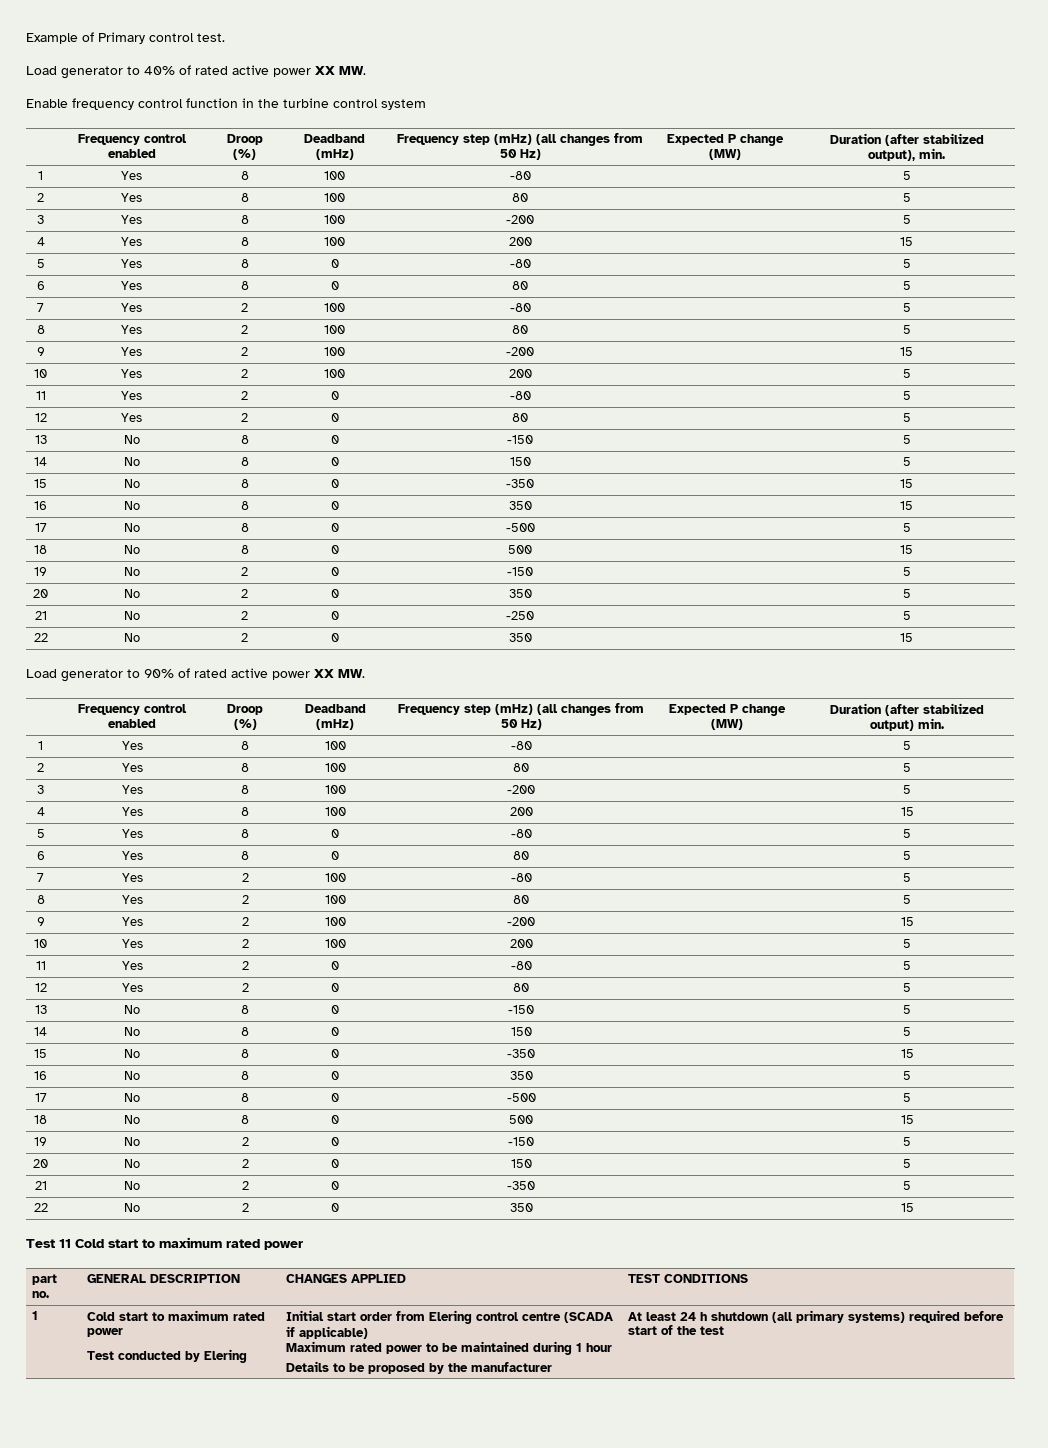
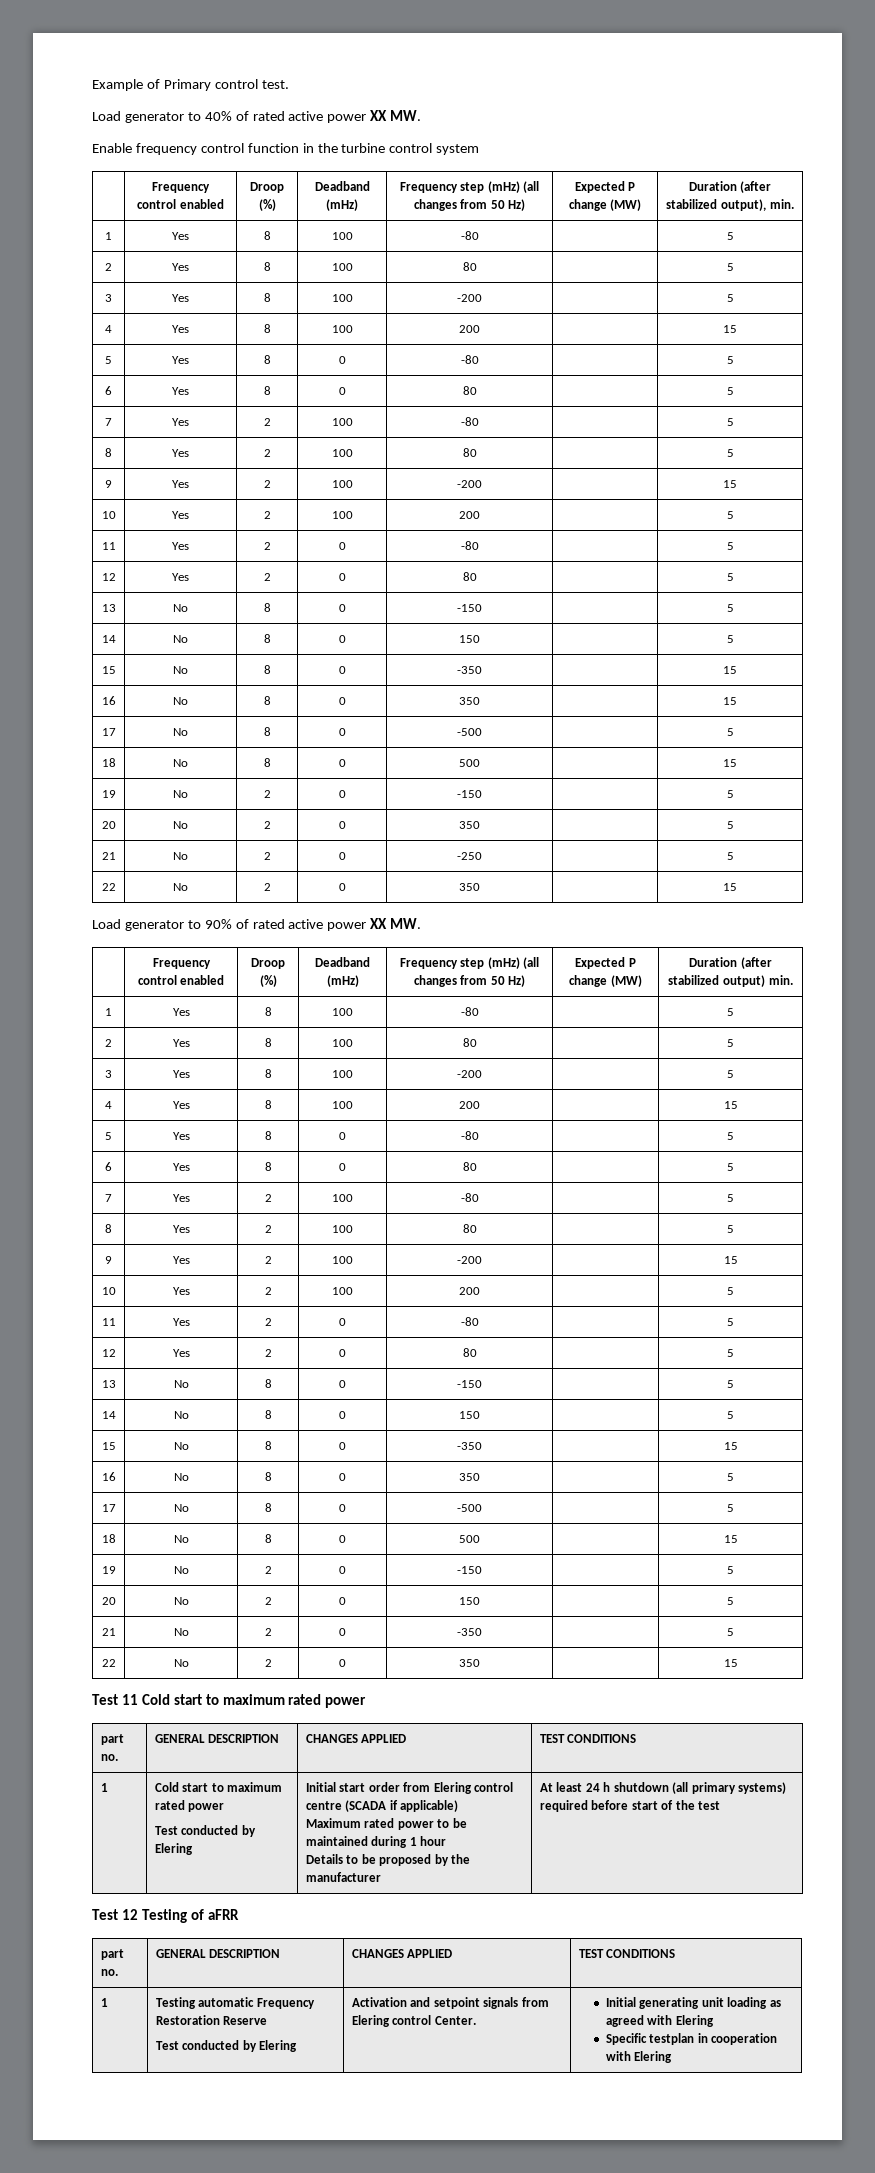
+ Test 12 Testing of aFRR
+ part no. | GENERAL DESCRIPTION | CHANGES APPLIED | TEST CONDITIONS
+ 1 | Testing automatic Frequency Restoration Reserve
+ Test conducted by Elering | Activation and setpoint signals from Elering control Center. | Initial generating unit loading as agreed with Elering
+ Specific testplan in cooperation with Elering

